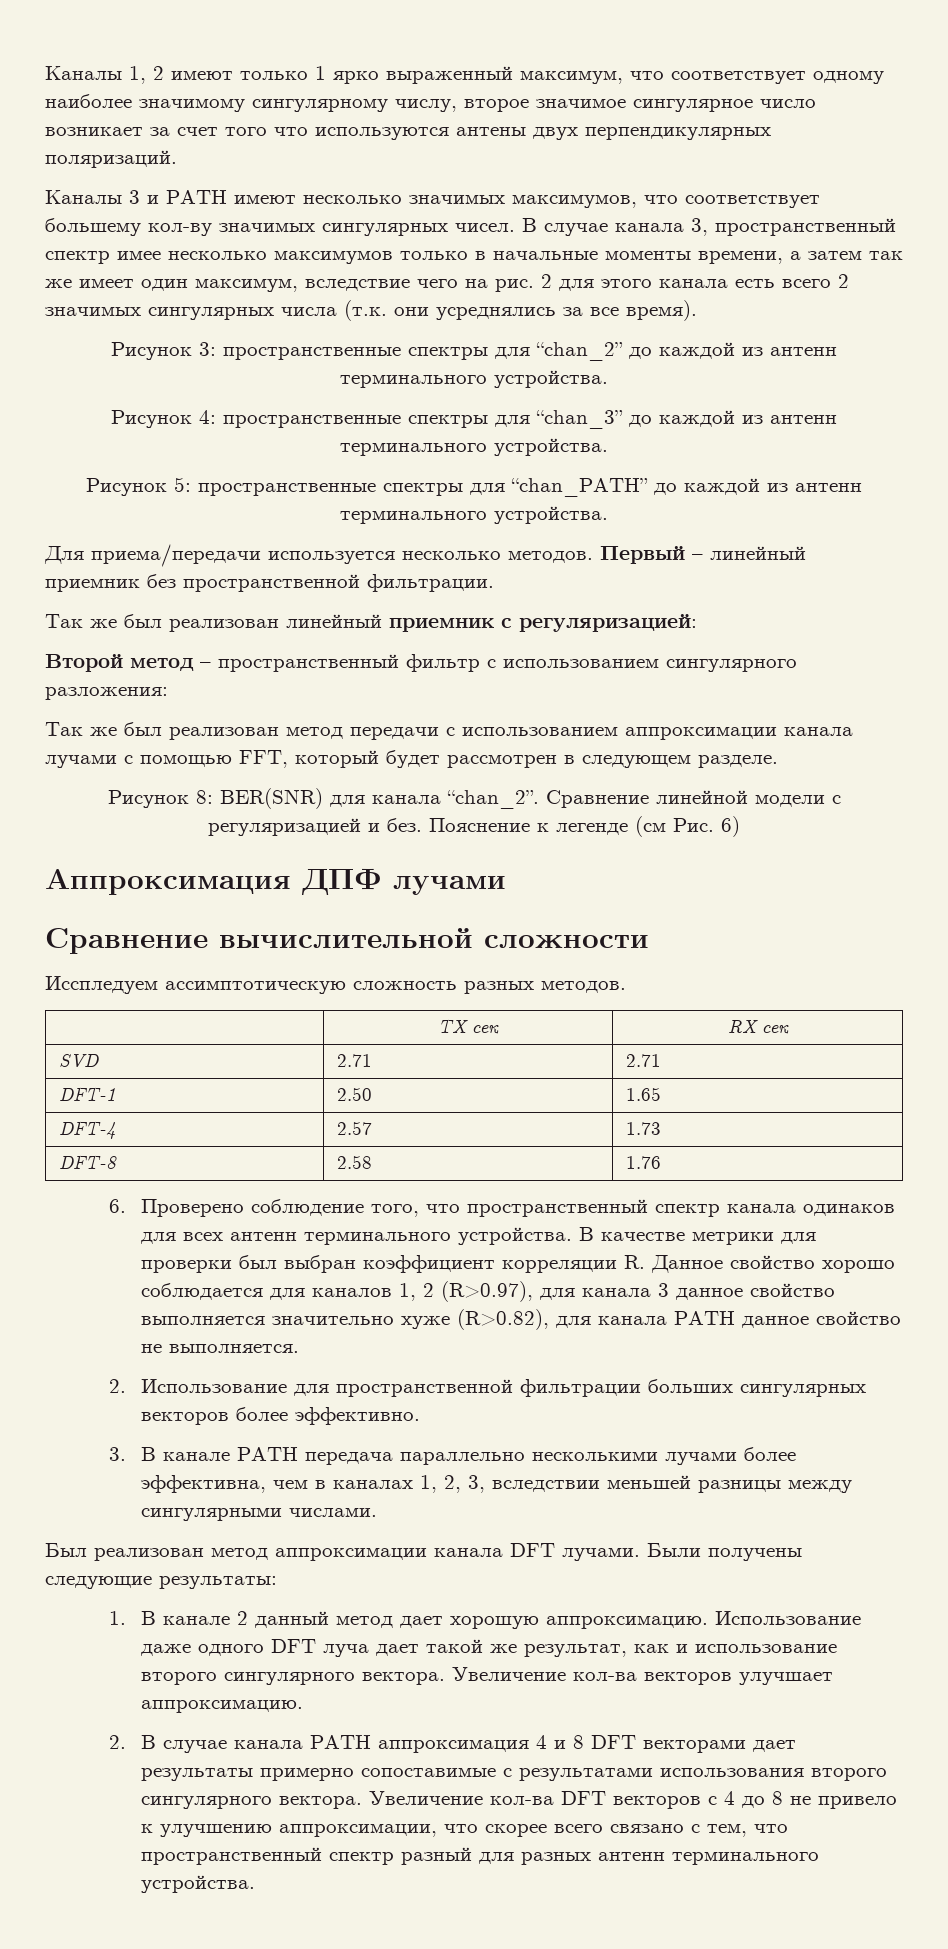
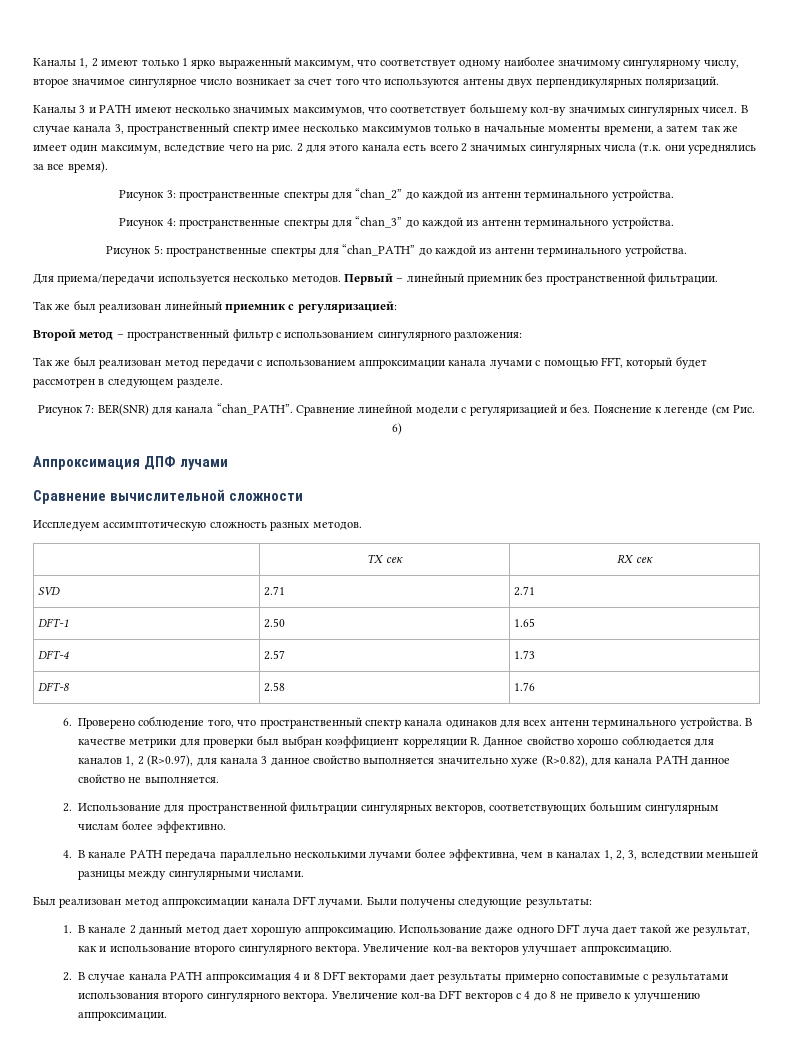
- Рисунок 8: BER(SNR) для канала “chan_2”.
+ Рисунок 7: BER(SNR) для канала “chan_PATH”.
- 2. Использование для пространственной фильтрации больших сингулярных векторов более эффективно.
+ 2. Использование для пространственной фильтрации сингулярных векторов, соответствующих большим сингулярным числам более эффективно.
- 3. В канале PATH передача параллельно несколькими лучами более эффективна, чем в каналах 1, 2, 3, вследствии меньшей разницы между сингулярными числами.
+ 4. В канале PATH передача параллельно несколькими лучами более эффективна, чем в каналах 1, 2, 3, вследствии меньшей разницы между сингулярными числами.
- Увеличение кол-ва DFT векторов с 4 до 8 не привело к улучшению аппроксимации, что скорее всего связано с тем, что пространственный спектр разный для разных антенн терминального устройства.
+ Увеличение кол-ва DFT векторов с 4 до 8 не привело к улучшению аппроксимации.

